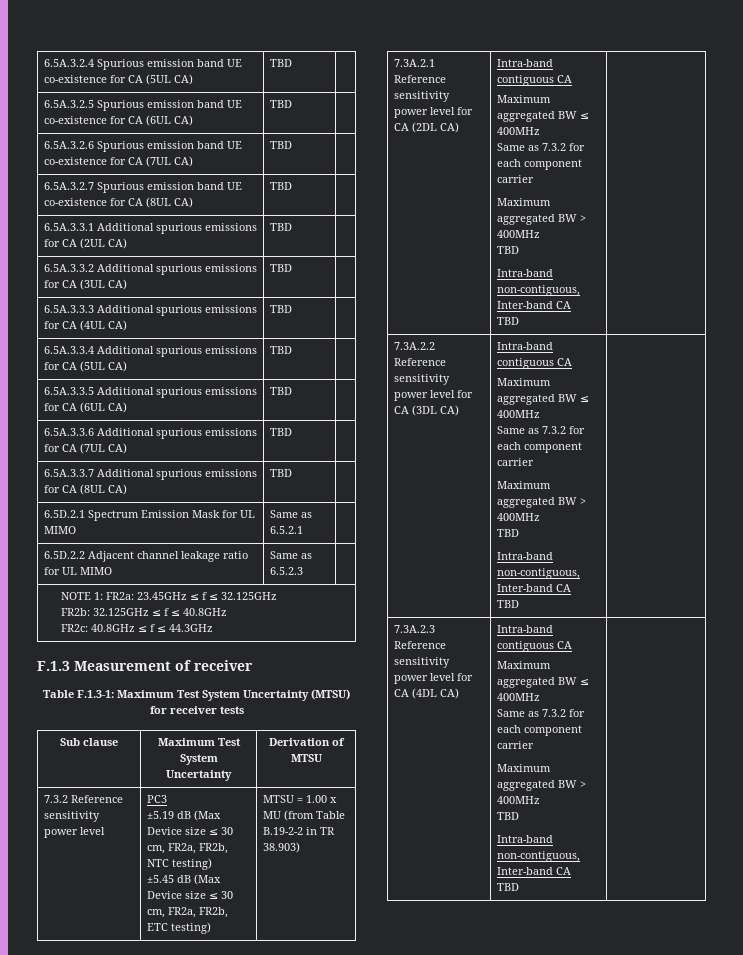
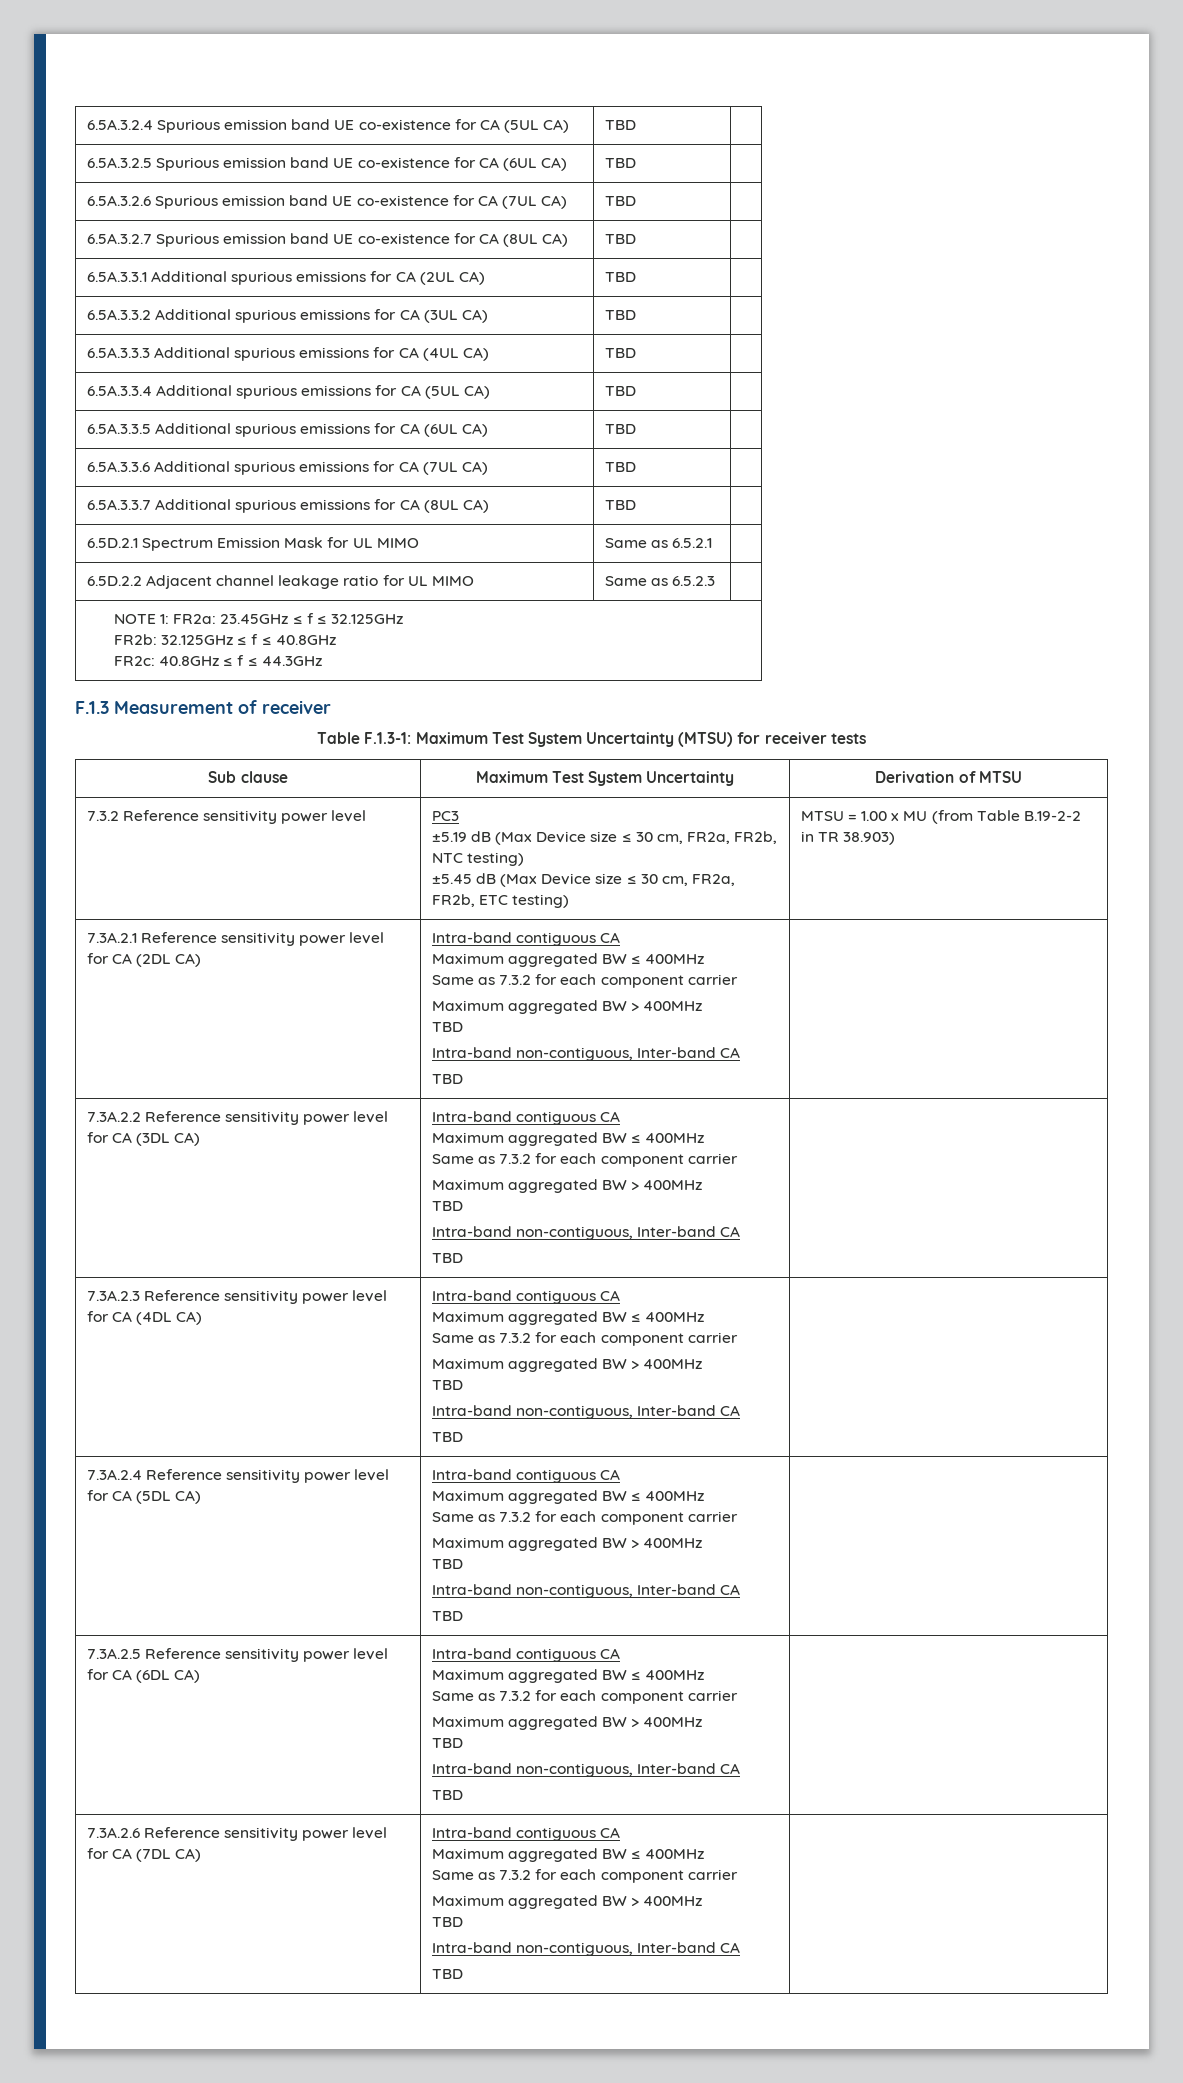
+ 7.3A.2.4 Reference sensitivity power level for CA (5DL CA) | Intra-band contiguous CA
+ Maximum aggregated BW ≤ 400MHz
+ Same as 7.3.2 for each component carrier
+ Maximum aggregated BW > 400MHz
+ TBD
+ Intra-band non-contiguous, Inter-band CA
+ TBD |
+ 7.3A.2.5 Reference sensitivity power level for CA (6DL CA) | Intra-band contiguous CA
+ Maximum aggregated BW ≤ 400MHz
+ Same as 7.3.2 for each component carrier
+ Maximum aggregated BW > 400MHz
+ TBD
+ Intra-band non-contiguous, Inter-band CA
+ TBD |
+ 7.3A.2.6 Reference sensitivity power level for CA (7DL CA) | Intra-band contiguous CA
+ Maximum aggregated BW ≤ 400MHz
+ Same as 7.3.2 for each component carrier
+ Maximum aggregated BW > 400MHz
+ TBD
+ Intra-band non-contiguous, Inter-band CA
+ TBD |

